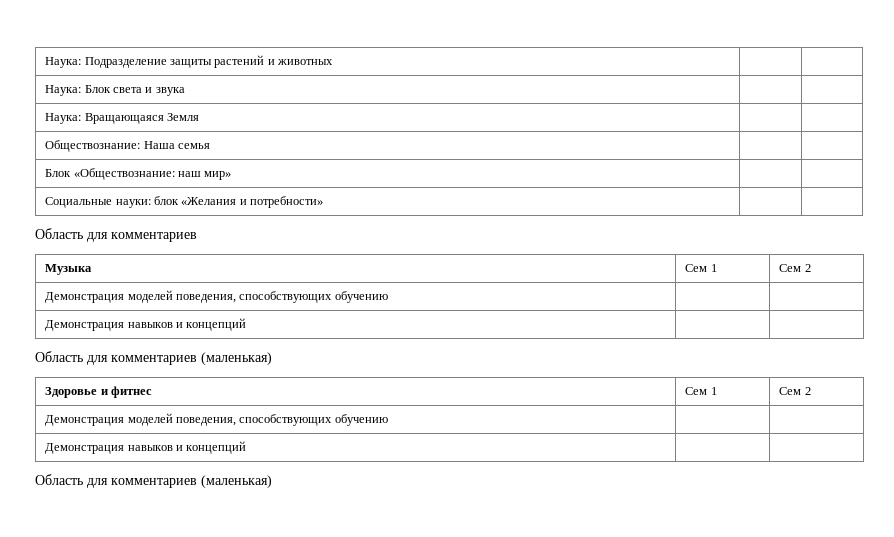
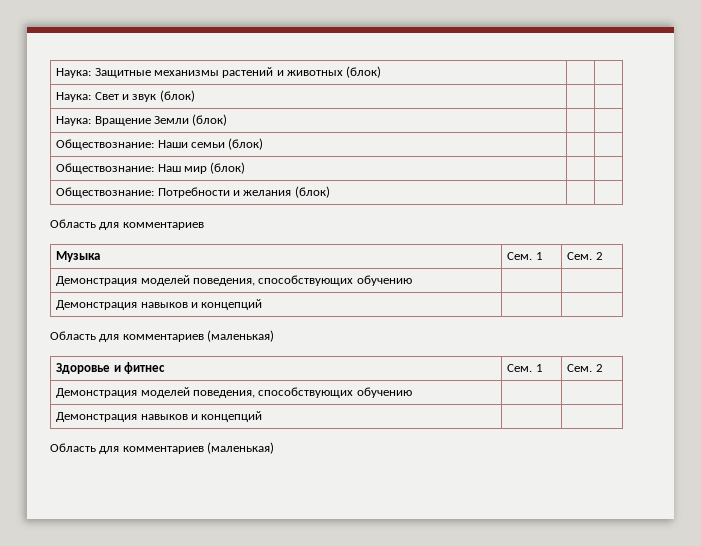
- Наука: Подразделение защиты растений и животных | |
- Наука: Блок света и звука | |
- Наука: Вращающаяся Земля | |
- Обществознание: Наша семья | |
- Блок «Обществознание: наш мир» | |
- Социальные науки: блок «Желания и потребности» | |
+ Наука: Защитные механизмы растений и животных (блок) | |
+ Наука: Свет и звук (блок) | |
+ Наука: Вращение Земли (блок) | |
+ Обществознание: Наши семьи (блок) | |
+ Обществознание: Наш мир (блок) | |
+ Обществознание: Потребности и желания (блок) | |
- Музыка | Сем 1 | Сем 2
+ Музыка | Сем. 1 | Сем. 2
- Здоровье и фитнес | Сем 1 | Сем 2
+ Здоровье и фитнес | Сем. 1 | Сем. 2

